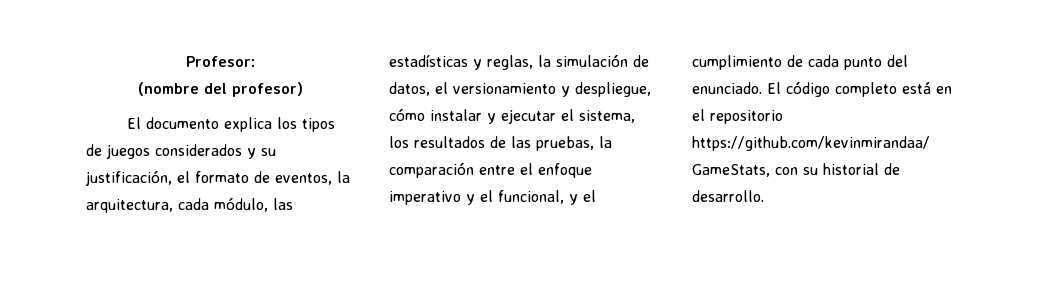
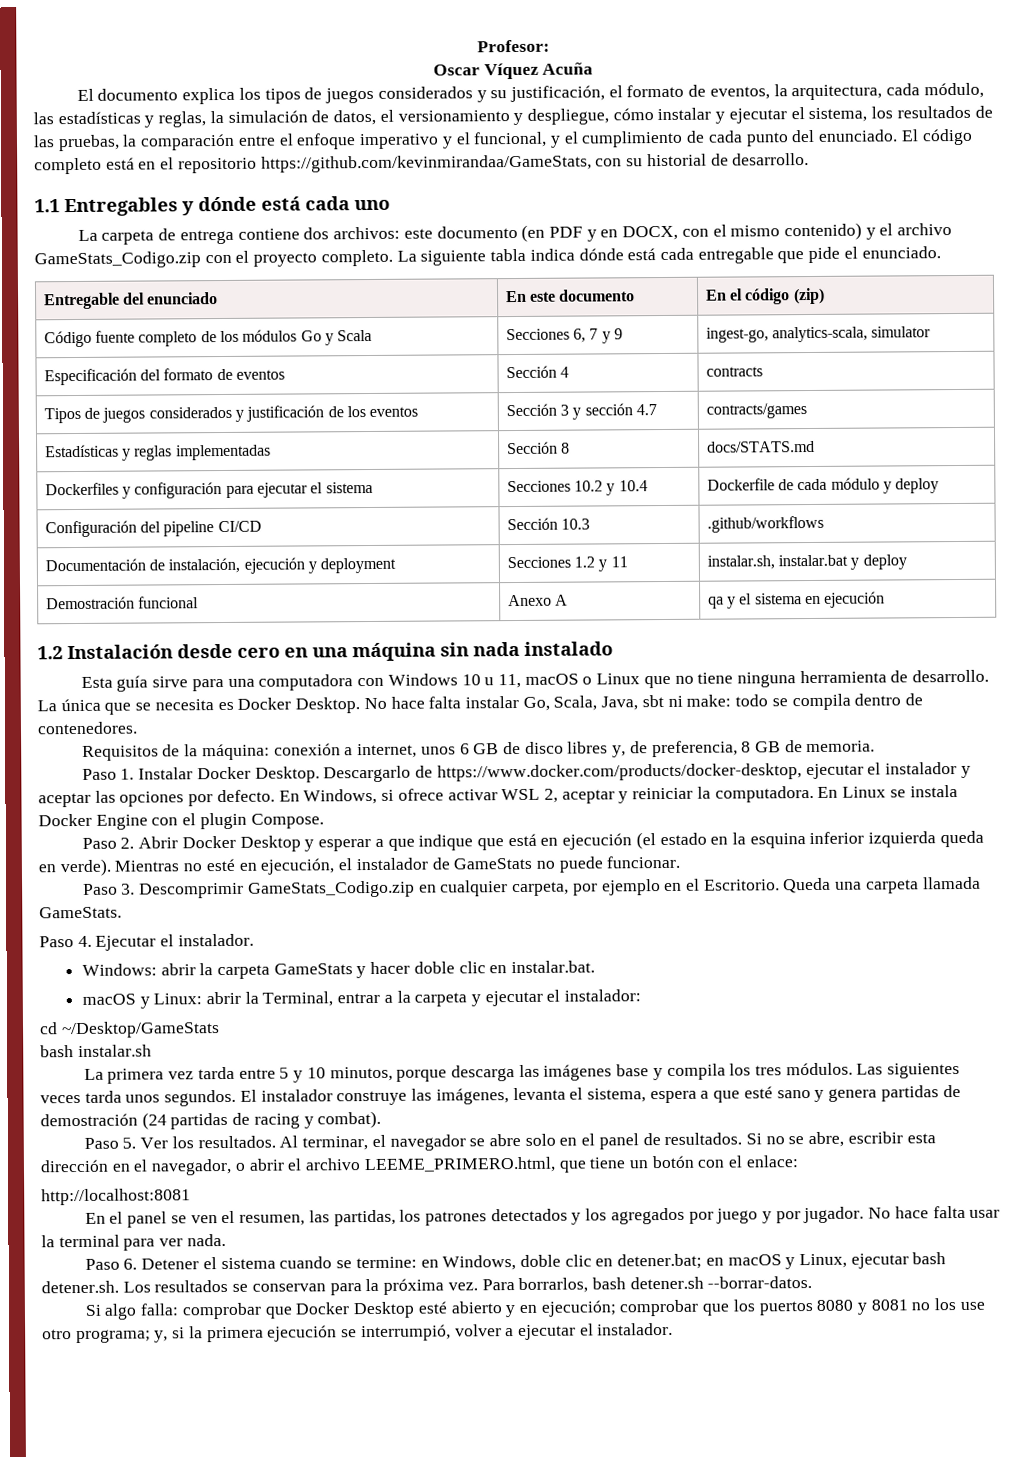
- (nombre del profesor)
+ Oscar Víquez Acuña
+ 1.1 Entregables y dónde está cada uno
+ La carpeta de entrega contiene dos archivos: este documento (en PDF y en DOCX, con el mismo contenido) y el archivo GameStats_Codigo.zip con el proyecto completo. La siguiente tabla indica dónde está cada entregable que pide el enunciado.
+ Entregable del enunciado | En este documento | En el código (zip)
+ Código fuente completo de los módulos Go y Scala | Secciones 6, 7 y 9 | ingest-go, analytics-scala, simulator
+ Especificación del formato de eventos | Sección 4 | contracts
+ Tipos de juegos considerados y justificación de los eventos | Sección 3 y sección 4.7 | contracts/games
+ Estadísticas y reglas implementadas | Sección 8 | docs/STATS.md
+ Dockerfiles y configuración para ejecutar el sistema | Secciones 10.2 y 10.4 | Dockerfile de cada módulo y deploy
+ Configuración del pipeline CI/CD | Sección 10.3 | .github/workflows
+ Documentación de instalación, ejecución y deployment | Secciones 1.2 y 11 | instalar.sh, instalar.bat y deploy
+ Demostración funcional | Anexo A | qa y el sistema en ejecución
+ 1.2 Instalación desde cero en una máquina sin nada instalado
+ Esta guía sirve para una computadora con Windows 10 u 11, macOS o Linux que no tiene ninguna herramienta de desarrollo. La única que se necesita es Docker Desktop. No hace falta instalar Go, Scala, Java, sbt ni make: todo se compila dentro de contenedores.
+ Requisitos de la máquina: conexión a internet, unos 6 GB de disco libres y, de preferencia, 8 GB de memoria.
+ Paso 1. Instalar Docker Desktop. Descargarlo de https://www.docker.com/products/docker-desktop, ejecutar el instalador y aceptar las opciones por defecto. En Windows, si ofrece activar WSL 2, aceptar y reiniciar la computadora. En Linux se instala Docker Engine con el plugin Compose.
+ Paso 2. Abrir Docker Desktop y esperar a que indique que está en ejecución (el estado en la esquina inferior izquierda queda en verde). Mientras no esté en ejecución, el instalador de GameStats no puede funcionar.
+ Paso 3. Descomprimir GameStats_Codigo.zip en cualquier carpeta, por ejemplo en el Escritorio. Queda una carpeta llamada GameStats.
+ Paso 4. Ejecutar el instalador.
+ Windows: abrir la carpeta GameStats y hacer doble clic en instalar.bat.
+ macOS y Linux: abrir la Terminal, entrar a la carpeta y ejecutar el instalador:
+ cd ~/Desktop/GameStats
+ bash instalar.sh
+ La primera vez tarda entre 5 y 10 minutos, porque descarga las imágenes base y compila los tres módulos. Las siguientes veces tarda unos segundos. El instalador construye las imágenes, levanta el sistema, espera a que esté sano y genera partidas de demostración (24 partidas de racing y combat).
+ Paso 5. Ver los resultados. Al terminar, el navegador se abre solo en el panel de resultados. Si no se abre, escribir esta dirección en el navegador, o abrir el archivo LEEME_PRIMERO.html, que tiene un botón con el enlace:
+ http://localhost:8081
+ En el panel se ven el resumen, las partidas, los patrones detectados y los agregados por juego y por jugador. No hace falta usar la terminal para ver nada.
+ Paso 6. Detener el sistema cuando se termine: en Windows, doble clic en detener.bat; en macOS y Linux, ejecutar bash detener.sh. Los resultados se conservan para la próxima vez. Para borrarlos, bash detener.sh --borrar-datos.
+ Si algo falla: comprobar que Docker Desktop esté abierto y en ejecución; comprobar que los puertos 8080 y 8081 no los use otro programa; y, si la primera ejecución se interrumpió, volver a ejecutar el instalador.

